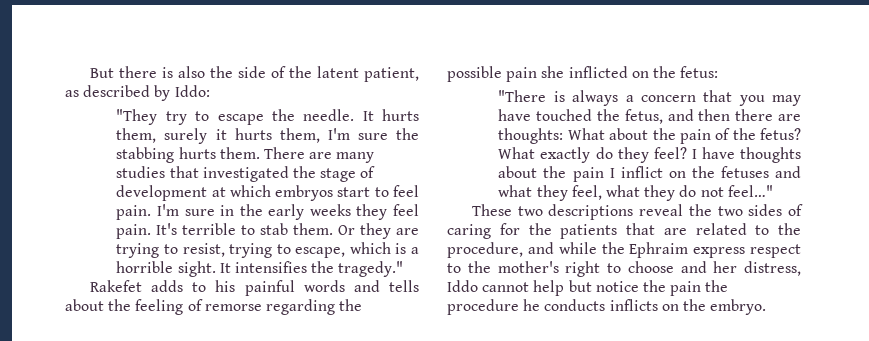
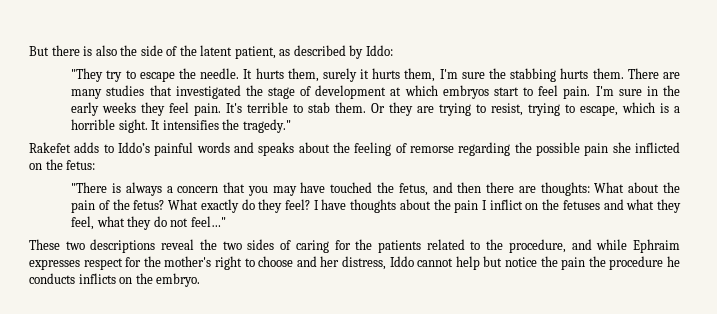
- Rakefet adds to his painful words and tells about the feeling of remorse regarding the possible pain she inflicted on the fetus:
+ Rakefet adds to Iddo’s painful words and speaks about the feeling of remorse regarding the possible pain she inflicted on the fetus:
- These two descriptions reveal the two sides of caring for the patients that are related to the procedure, and while the Ephraim express respect to the mother's right to choose and her distress, Iddo cannot help but notice the pain the procedure he conducts inflicts on the embryo.
+ These two descriptions reveal the two sides of caring for the patients related to the procedure, and while Ephraim expresses respect for the mother's right to choose and her distress, Iddo cannot help but notice the pain the procedure he conducts inflicts on the embryo.

